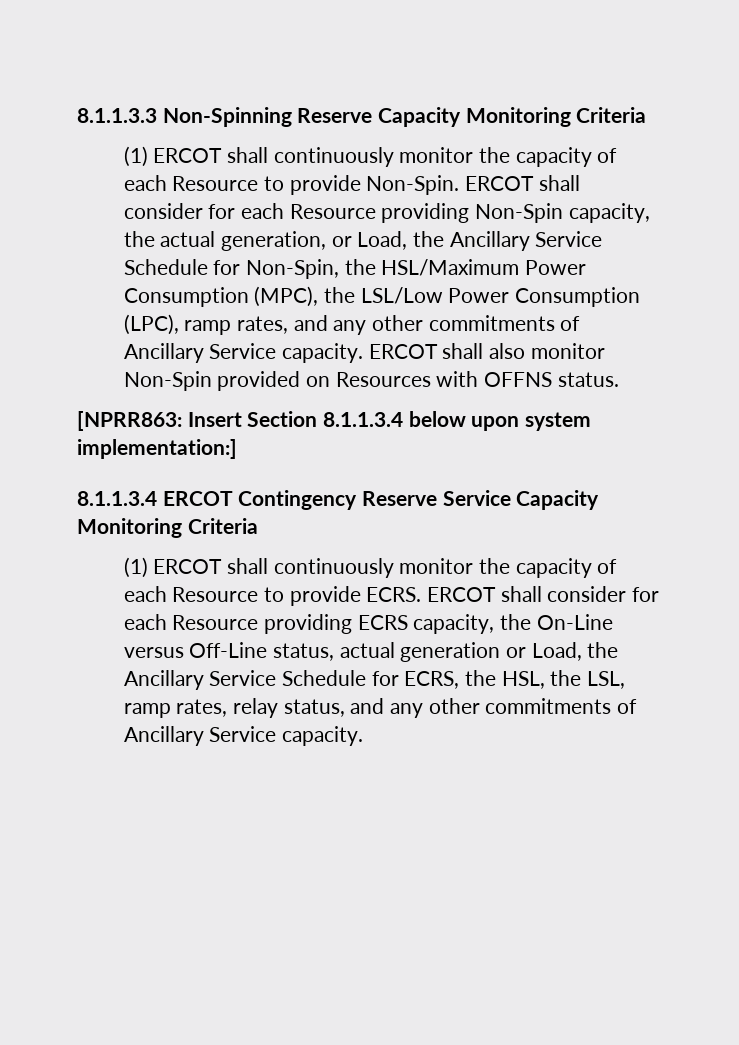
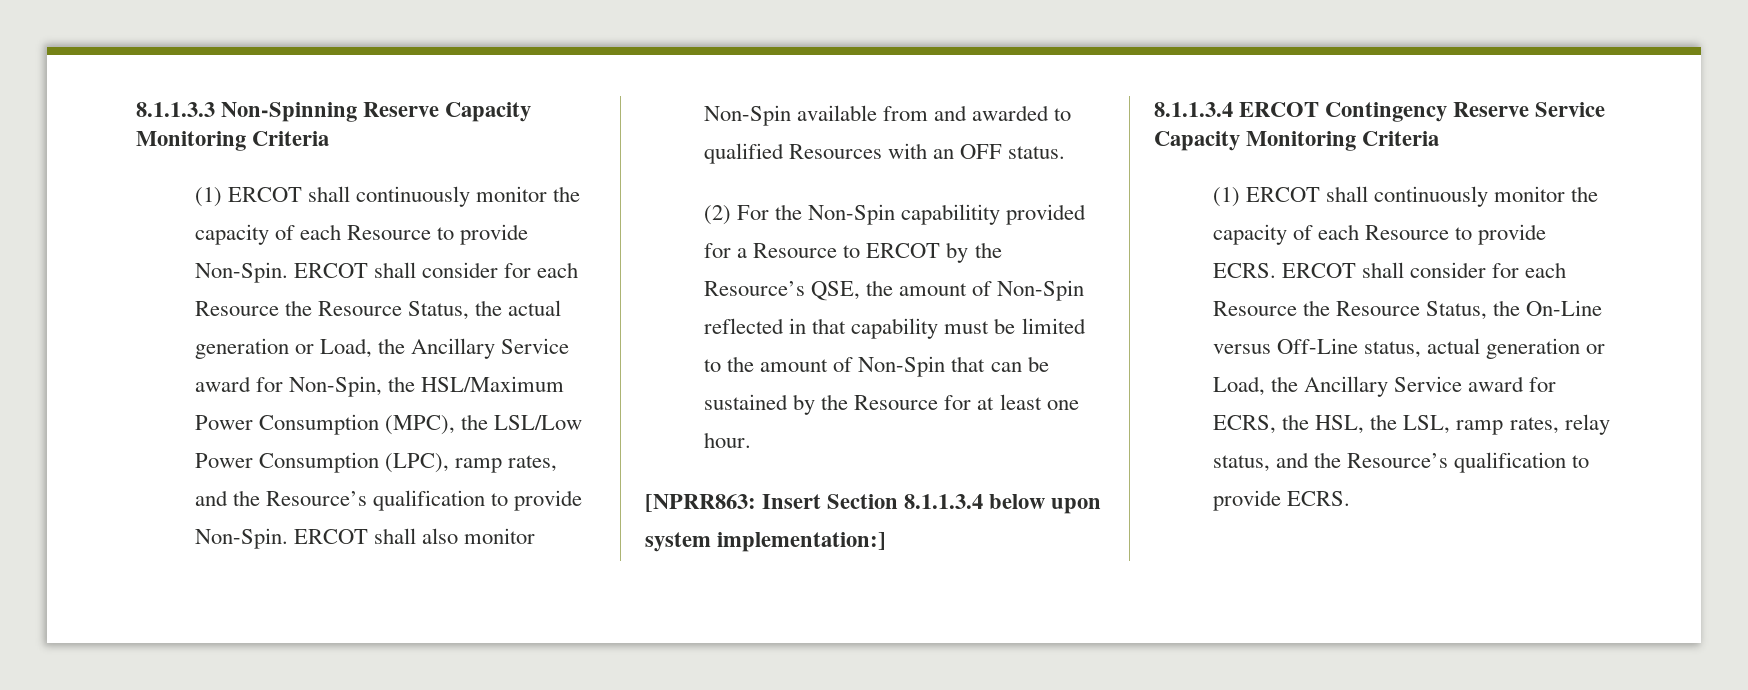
- ERCOT shall consider for each Resource providing Non-Spin capacity, the actual generation, or Load, the Ancillary Service Schedule for Non-Spin, the HSL/Maximum Power Consumption (MPC), the LSL/Low Power Consumption (LPC), ramp rates, and any other commitments of Ancillary Service capacity.
+ ERCOT shall consider for each Resource the Resource Status, the actual generation or Load, the Ancillary Service award for Non-Spin, the HSL/Maximum Power Consumption (MPC), the LSL/Low Power Consumption (LPC), ramp rates, and the Resource’s qualification to provide Non-Spin.
- ERCOT shall also monitor Non-Spin provided on Resources with OFFNS status.
+ ERCOT shall also monitor Non-Spin available from and awarded to qualified Resources with an OFF status.
+ (2) For the Non-Spin capabilitity provided for a Resource to ERCOT by the Resource’s QSE, the amount of Non-Spin reflected in that capability must be limited to the amount of Non-Spin that can be sustained by the Resource for at least one hour.
- ERCOT shall consider for each Resource providing ECRS capacity, the On-Line versus Off-Line status, actual generation or Load, the Ancillary Service Schedule for ECRS, the HSL, the LSL, ramp rates, relay status, and any other commitments of Ancillary Service capacity.
+ ERCOT shall consider for each Resource the Resource Status, the On-Line versus Off-Line status, actual generation or Load, the Ancillary Service award for ECRS, the HSL, the LSL, ramp rates, relay status, and the Resource’s qualification to provide ECRS.

